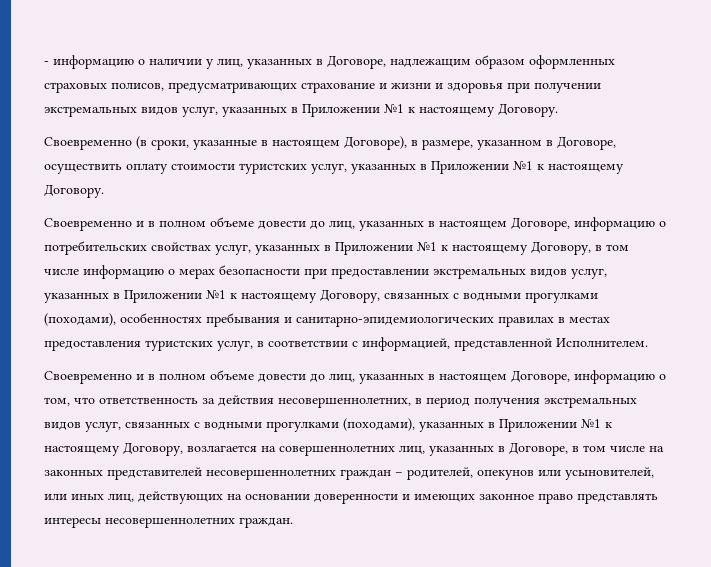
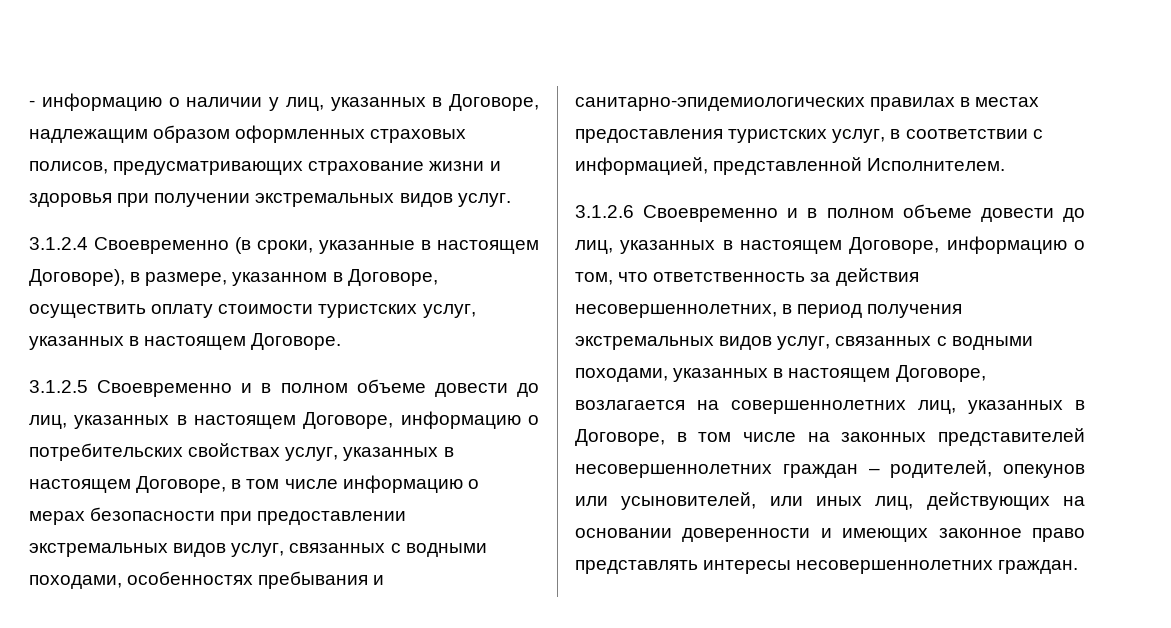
- - информацию о наличии у лиц, указанных в Договоре, надлежащим образом оформленных страховых полисов, предусматривающих страхование и жизни и здоровья при получении экстремальных видов услуг, указанных в Приложении №1 к настоящему Договору.
- Своевременно (в сроки, указанные в настоящем Договоре), в размере, указанном в Договоре, осуществить оплату стоимости туристских услуг, указанных в Приложении №1 к настоящему Договору.
- Своевременно и в полном объеме довести до лиц, указанных в настоящем Договоре, информацию о потребительских свойствах услуг, указанных в Приложении №1 к настоящему Договору, в том числе информацию о мерах безопасности при предоставлении экстремальных видов услуг, указанных в Приложении №1 к настоящему Договору, связанных с водными прогулками (походами), особенностях пребывания и санитарно-эпидемиологических правилах в местах предоставления туристских услуг, в соответствии с информацией, представленной Исполнителем.
+ - информацию о наличии у лиц, указанных в Договоре, надлежащим образом оформленных страховых полисов, предусматривающих страхование жизни и здоровья при получении экстремальных видов услуг.
+ 3.1.2.4 Своевременно (в сроки, указанные в настоящем Договоре), в размере, указанном в Договоре, осуществить оплату стоимости туристских услуг, указанных в настоящем Договоре.
+ 3.1.2.5 Своевременно и в полном объеме довести до лиц, указанных в настоящем Договоре, информацию о потребительских свойствах услуг, указанных в настоящем Договоре, в том числе информацию о мерах безопасности при предоставлении экстремальных видов услуг, связанных с водными походами, особенностях пребывания и санитарно-эпидемиологических правилах в местах предоставления туристских услуг, в соответствии с информацией, представленной Исполнителем.
- Своевременно и в полном объеме довести до лиц, указанных в настоящем Договоре, информацию о том, что ответственность за действия несовершеннолетних, в период получения экстремальных видов услуг, связанных с водными прогулками (походами), указанных в Приложении №1 к настоящему Договору, возлагается на совершеннолетних лиц, указанных в Договоре, в том числе на законных представителей несовершеннолетних граждан – родителей, опекунов или усыновителей, или иных лиц, действующих на основании доверенности и имеющих законное право представлять интересы несовершеннолетних граждан.
+ 3.1.2.6 Своевременно и в полном объеме довести до лиц, указанных в настоящем Договоре, информацию о том, что ответственность за действия несовершеннолетних, в период получения экстремальных видов услуг, связанных с водными походами, указанных в настоящем Договоре, возлагается на совершеннолетних лиц, указанных в Договоре, в том числе на законных представителей несовершеннолетних граждан – родителей, опекунов или усыновителей, или иных лиц, действующих на основании доверенности и имеющих законное право представлять интересы несовершеннолетних граждан.

